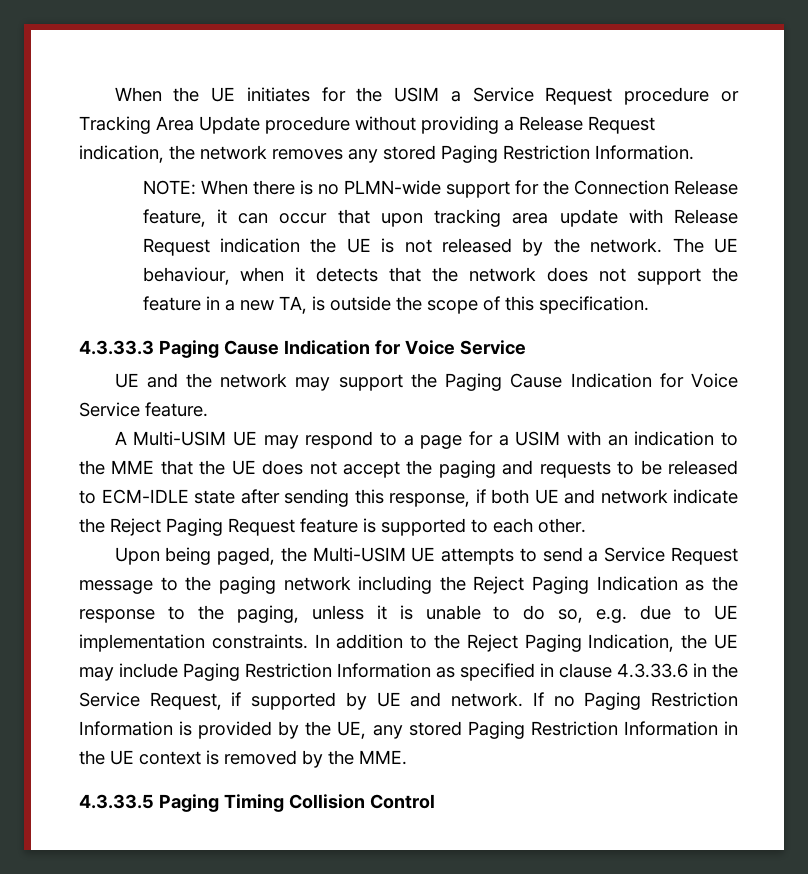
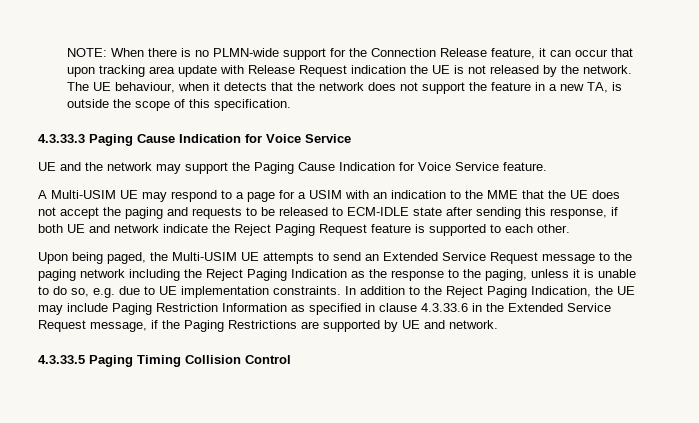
- When the UE initiates for the USIM a Service Request procedure or Tracking Area Update procedure without providing a Release Request indication, the network removes any stored Paging Restriction Information.
- Upon being paged, the Multi-USIM UE attempts to send a Service Request message to the paging network including the Reject Paging Indication as the response to the paging, unless it is unable to do so, e.g. due to UE implementation constraints.
+ Upon being paged, the Multi-USIM UE attempts to send an Extended Service Request message to the paging network including the Reject Paging Indication as the response to the paging, unless it is unable to do so, e.g. due to UE implementation constraints.
- In addition to the Reject Paging Indication, the UE may include Paging Restriction Information as specified in clause 4.3.33.6 in the Service Request, if supported by UE and network. If no Paging Restriction Information is provided by the UE, any stored Paging Restriction Information in the UE context is removed by the MME.
+ In addition to the Reject Paging Indication, the UE may include Paging Restriction Information as specified in clause 4.3.33.6 in the Extended Service Request message, if the Paging Restrictions are supported by UE and network.

